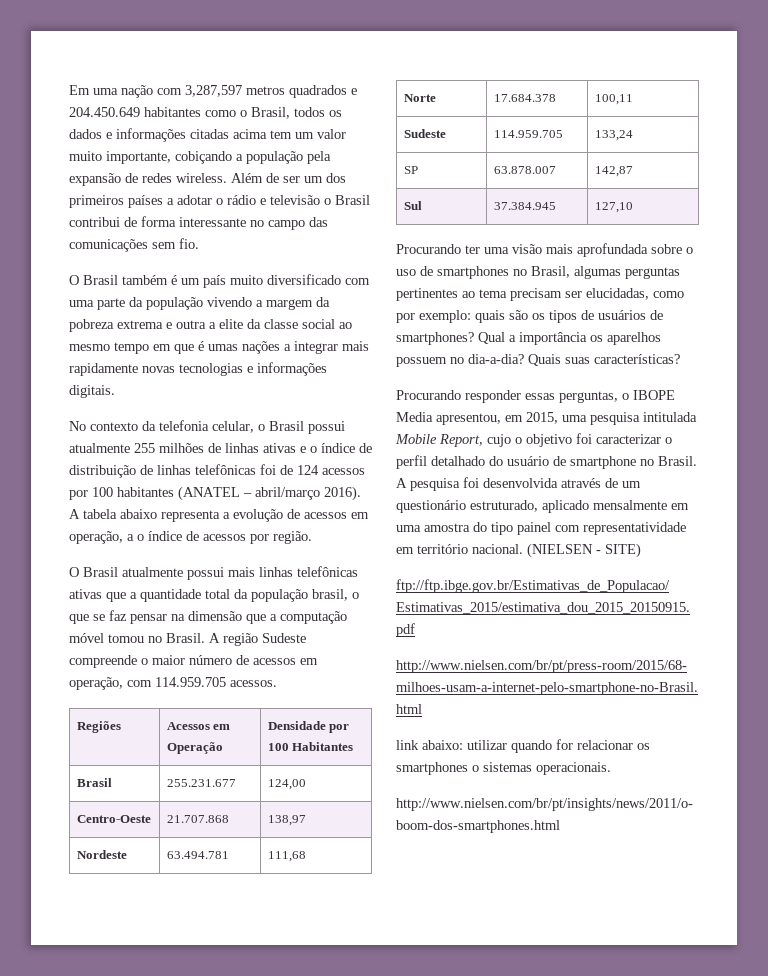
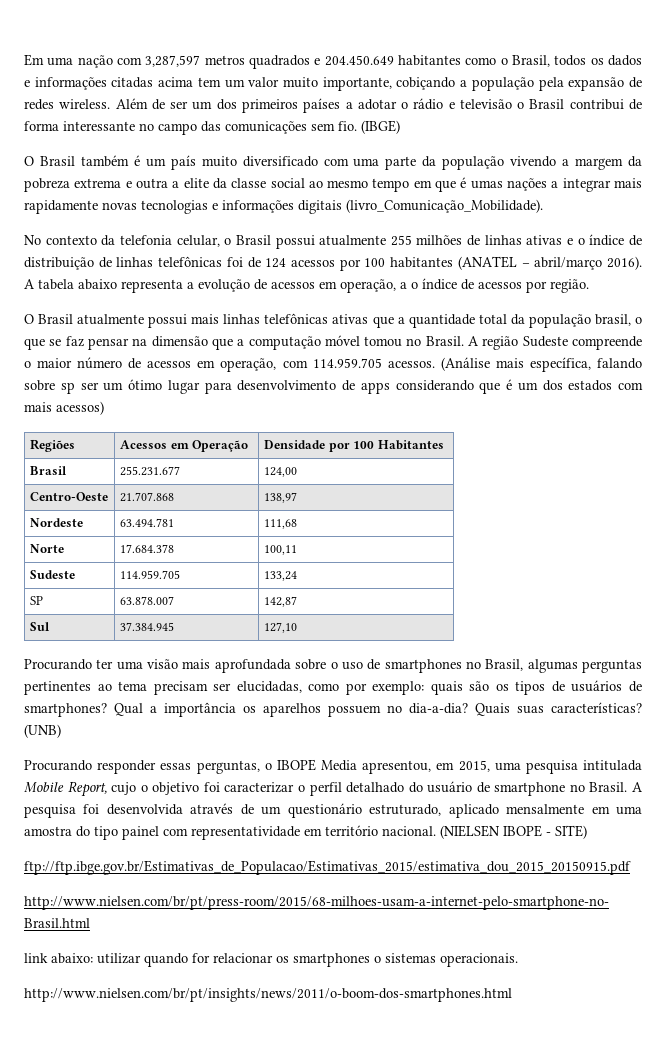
+ (IBGE)
- O Brasil também é um país muito diversificado com uma parte da população vivendo a margem da pobreza extrema e outra a elite da classe social ao mesmo tempo em que é umas nações a integrar mais rapidamente novas tecnologias e informações digitais.
+ O Brasil também é um país muito diversificado com uma parte da população vivendo a margem da pobreza extrema e outra a elite da classe social ao mesmo tempo em que é umas nações a integrar mais rapidamente novas tecnologias e informações digitais (livro_Comunicação_Mobilidade).
+ (Análise mais específica, falando sobre sp ser um ótimo lugar para desenvolvimento de apps considerando que é um dos estados com mais acessos)
+ (UNB)
- (NIELSEN - SITE)
+ (NIELSEN IBOPE - SITE)

